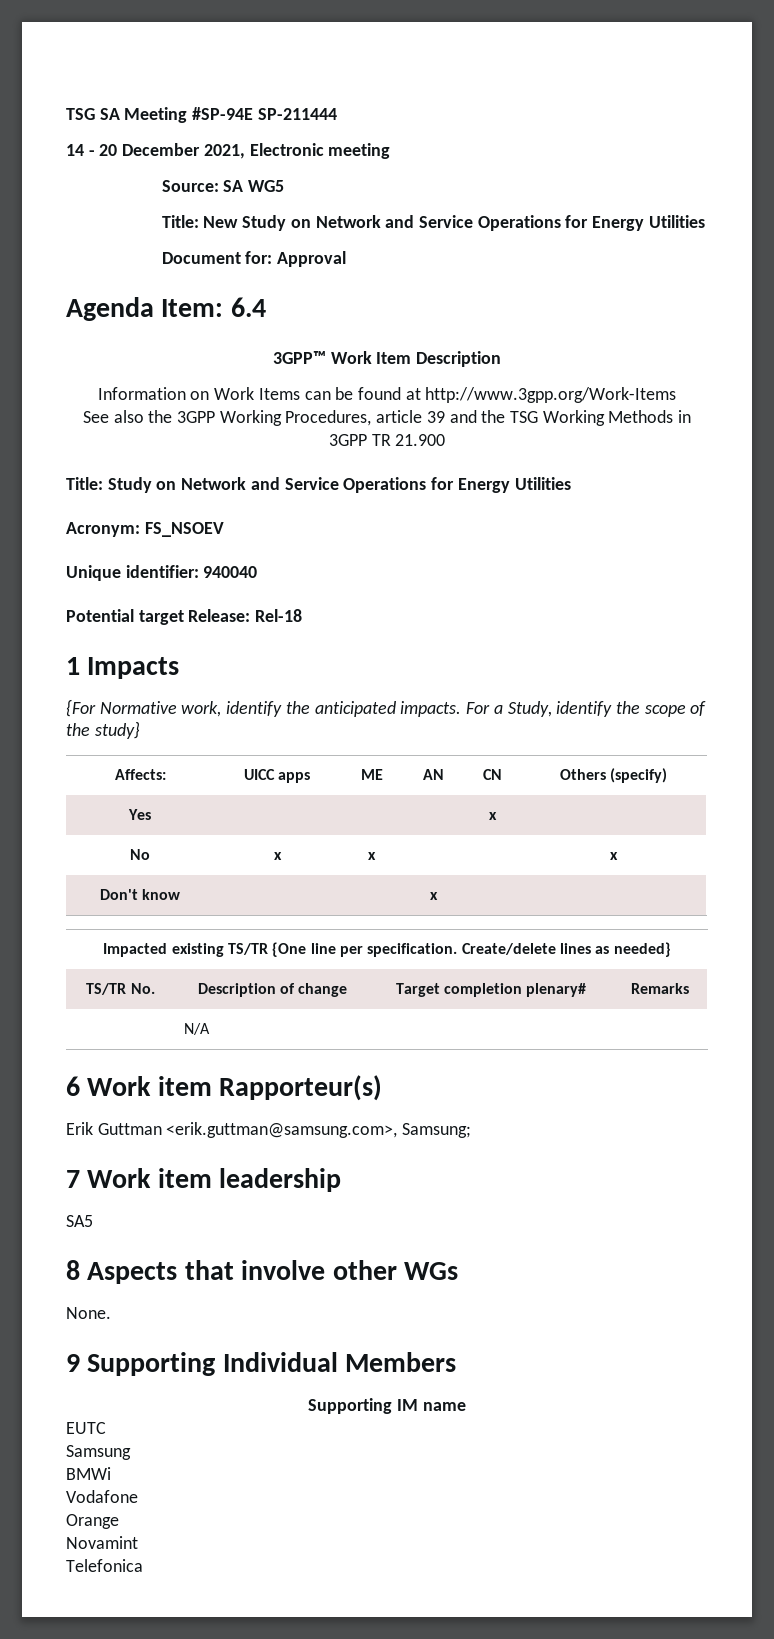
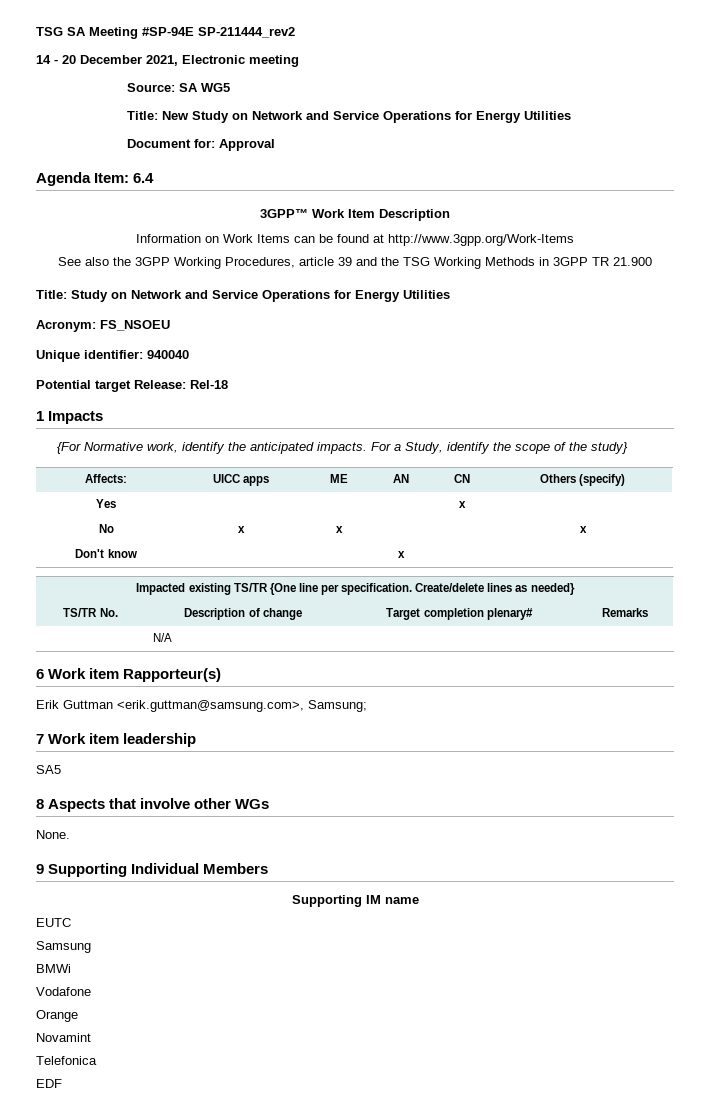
- TSG SA Meeting #SP-94E SP-211444
+ TSG SA Meeting #SP-94E SP-211444_rev2
- Acronym: FS_NSOEV
+ Acronym: FS_NSOEU
+ EDF

